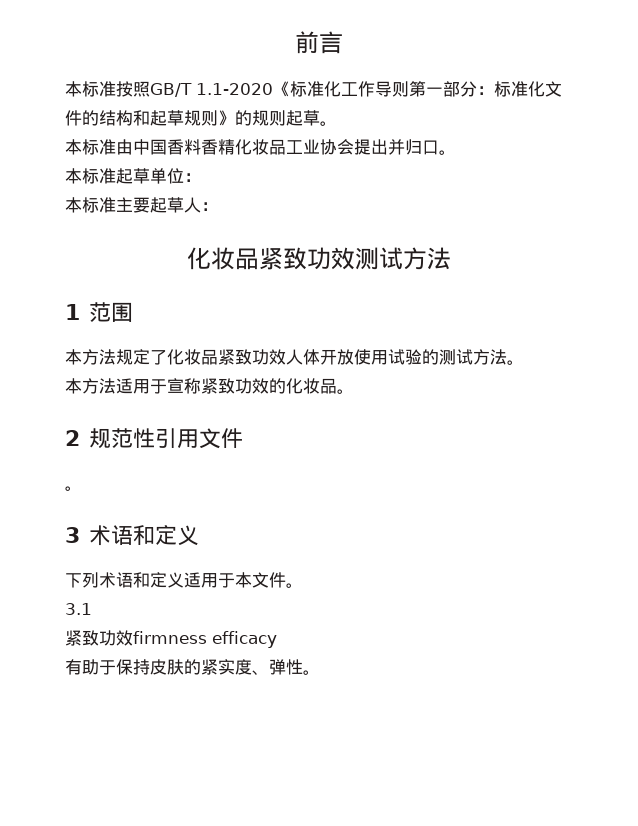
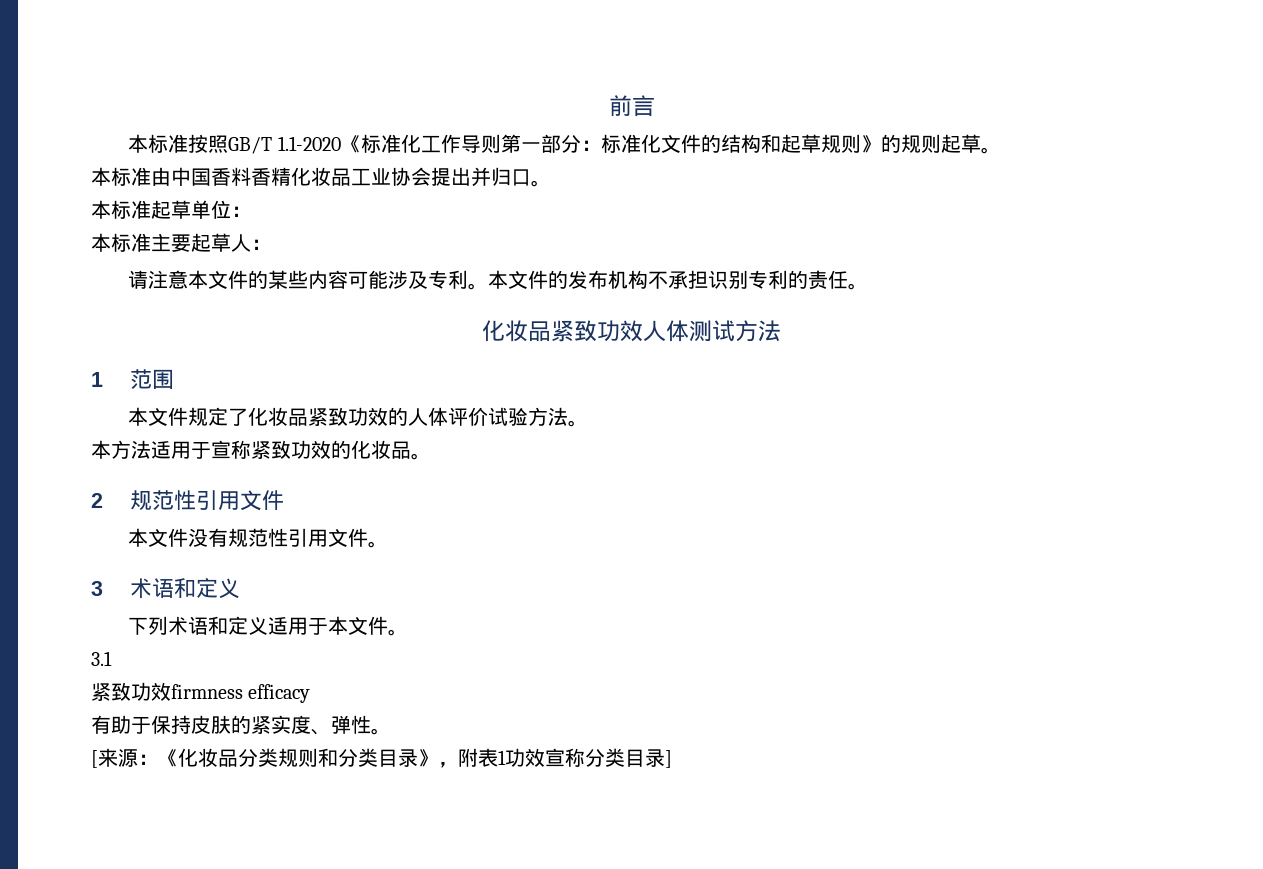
- 化妆品紧致功效测试方法
+ 请注意本文件的某些内容可能涉及专利。本文件的发布机构不承担识别专利的责任。
+ 化妆品紧致功效人体测试方法
- 本方法规定了化妆品紧致功效人体开放使用试验的测试方法。
+ 本文件规定了化妆品紧致功效的人体评价试验方法。
  2规范性引用文件
- 。
+ 本文件没有规范性引用文件。
+ [来源：《化妆品分类规则和分类目录》，附表1功效宣称分类目录]

